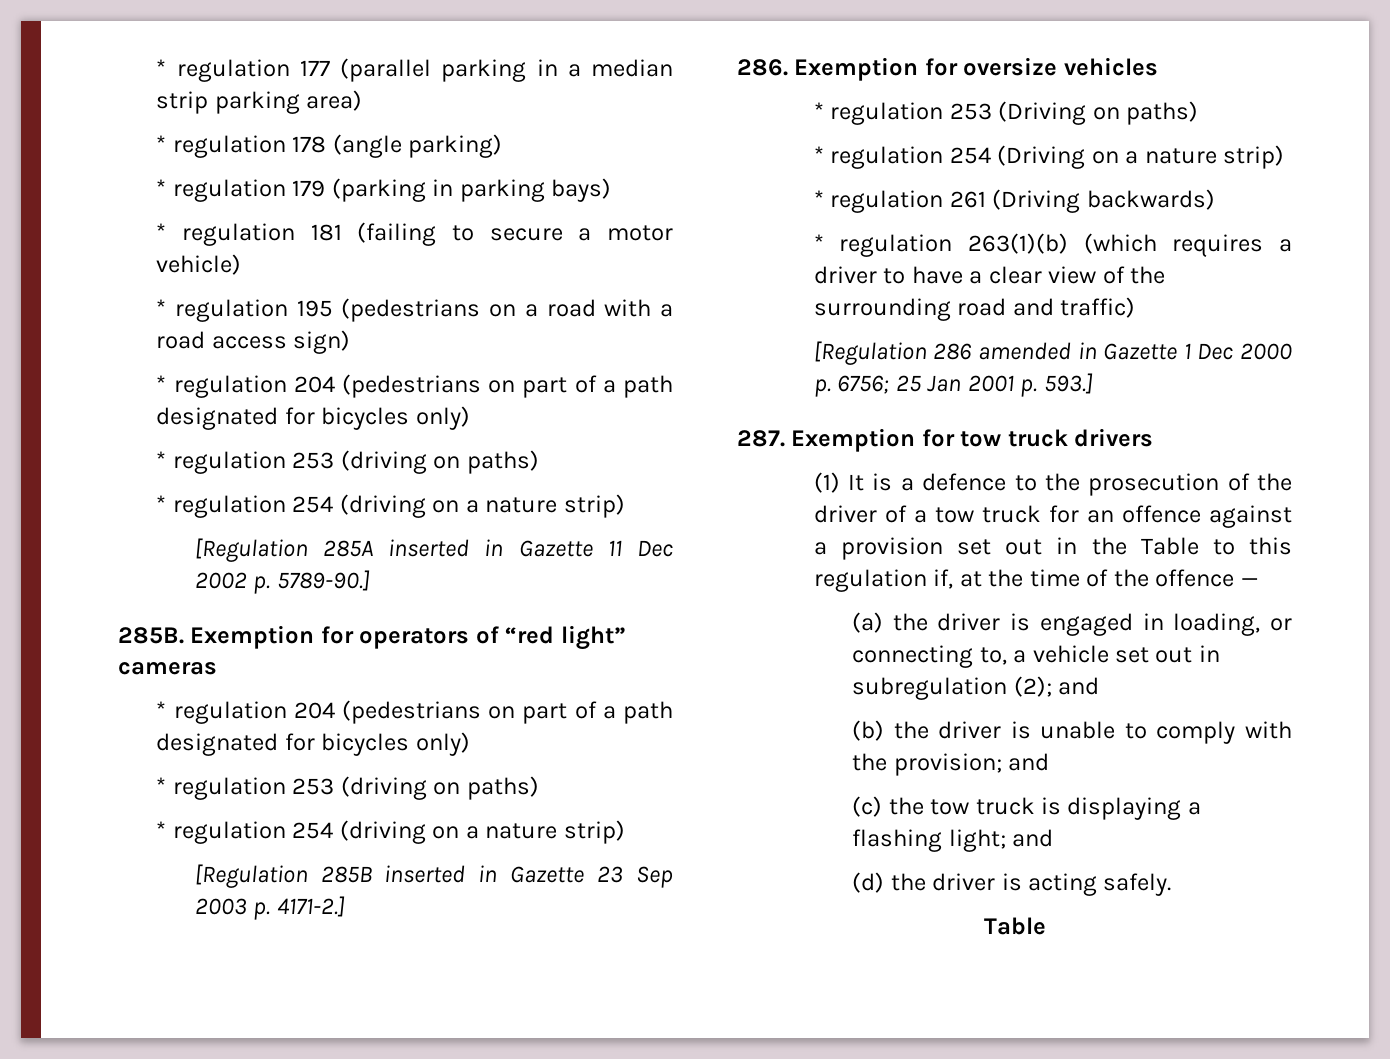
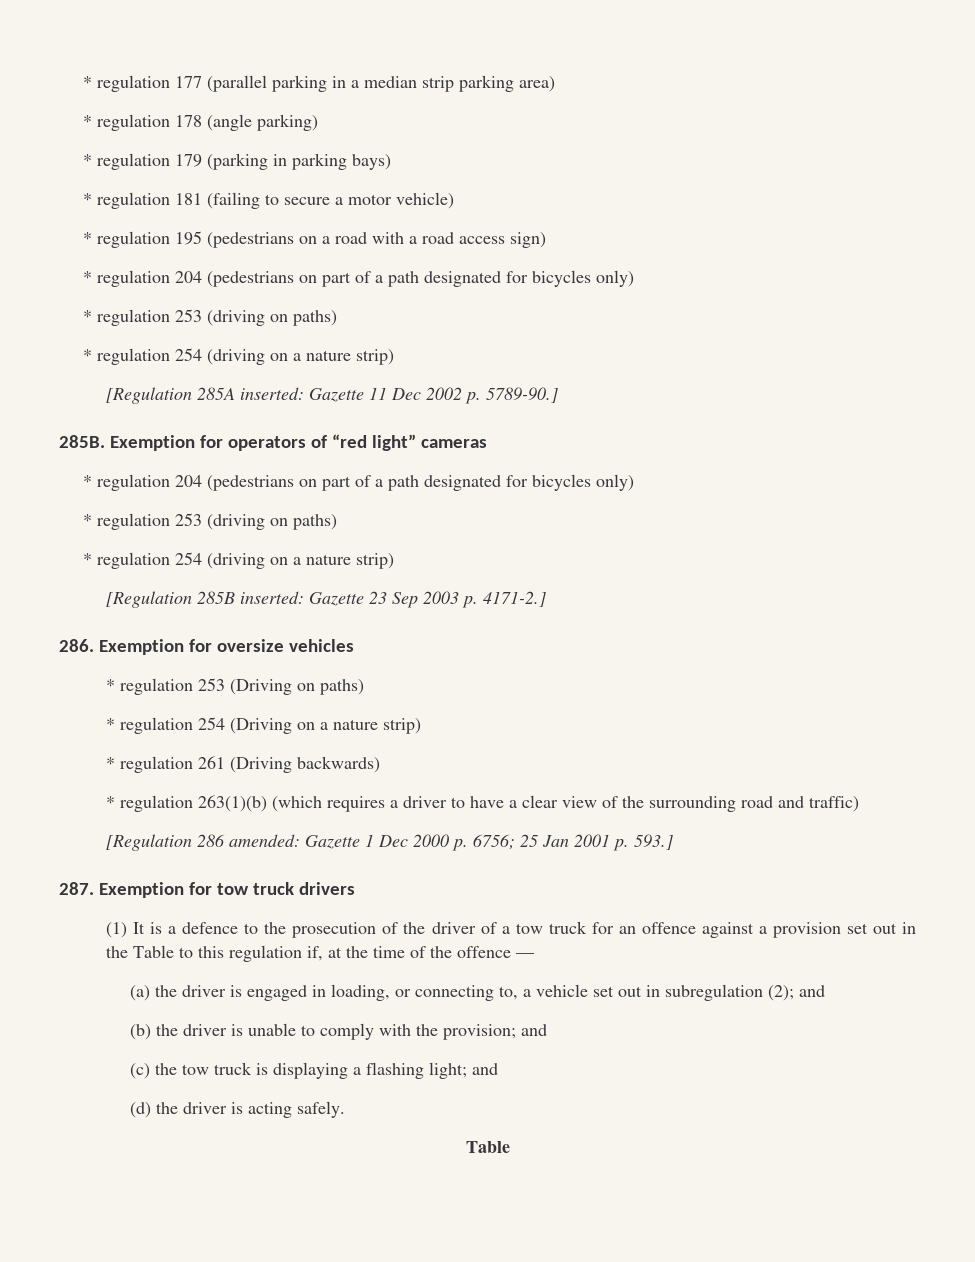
- [Regulation 285A inserted in Gazette 11 Dec 2002 p. 5789-90.]
+ [Regulation 285A inserted: Gazette 11 Dec 2002 p. 5789-90.]
- [Regulation 285B inserted in Gazette 23 Sep 2003 p. 4171-2.]
+ [Regulation 285B inserted: Gazette 23 Sep 2003 p. 4171-2.]
- [Regulation 286 amended in Gazette 1 Dec 2000 p. 6756; 25 Jan 2001 p. 593.]
+ [Regulation 286 amended: Gazette 1 Dec 2000 p. 6756; 25 Jan 2001 p. 593.]

